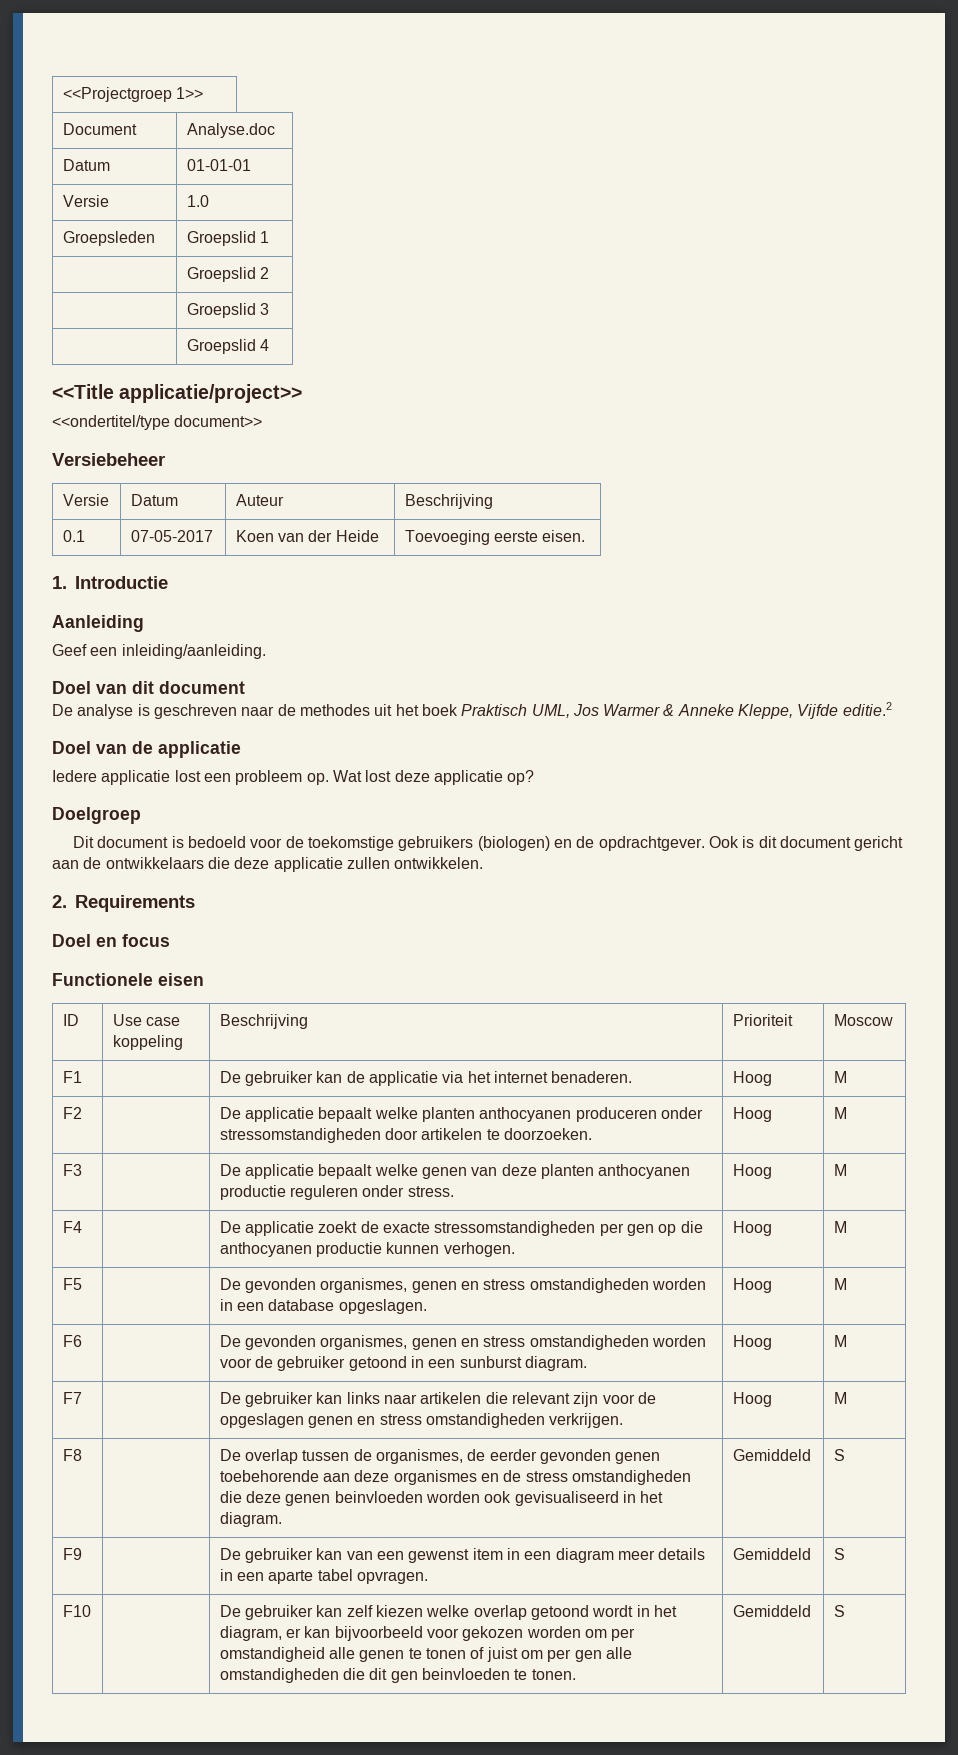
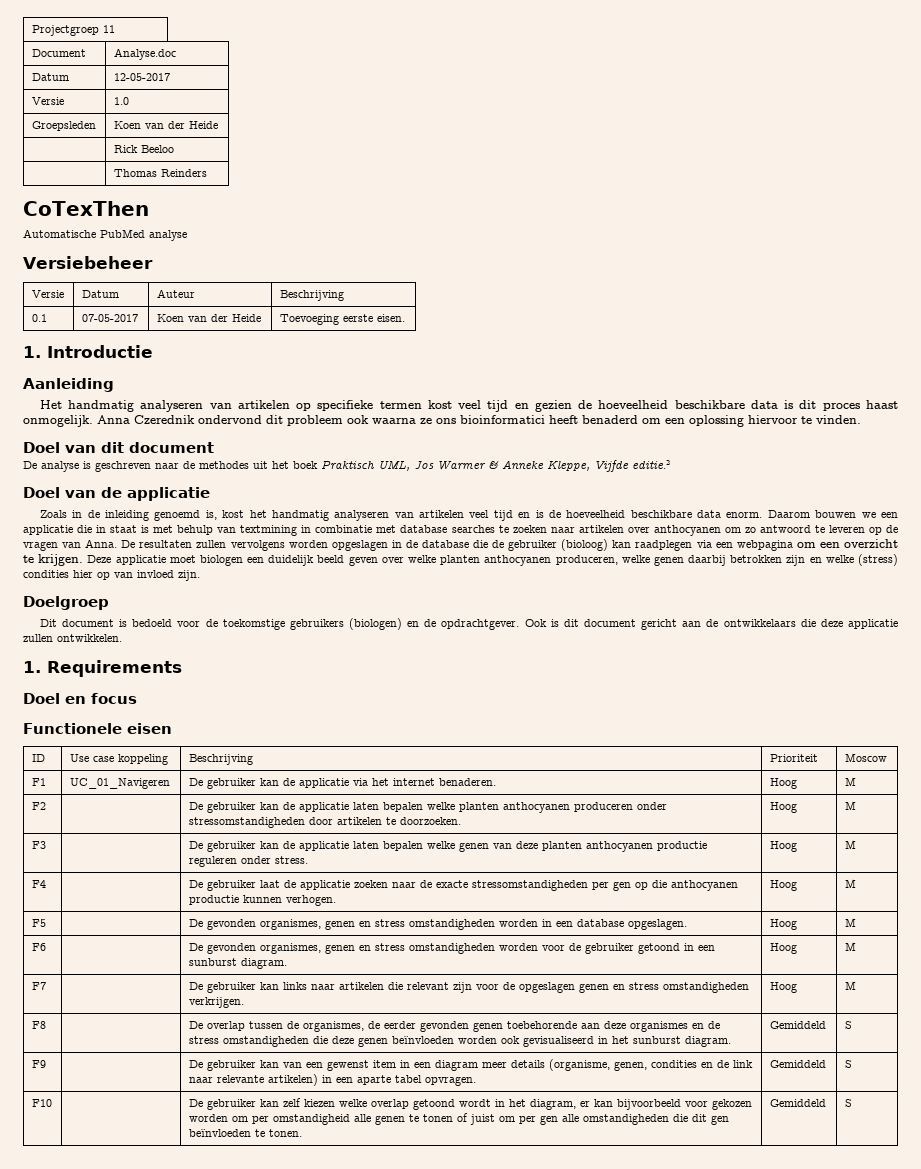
- <<Projectgroep 1>>
+ Projectgroep 11
- Datum | 01-01-01
+ Datum | 12-05-2017
- Groepsleden | Groepslid 1
- | Groepslid 2
- | Groepslid 3
- | Groepslid 4
- <<Title applicatie/project>>
- <<ondertitel/type document>>
+ Groepsleden | Koen van der Heide
+ | Rick Beeloo
+ | Thomas Reinders
+ CoTexThen
+ Automatische PubMed analyse
- Geef een inleiding/aanleiding.
+ Het handmatig analyseren van artikelen op specifieke termen kost veel tijd en gezien de hoeveelheid beschikbare data is dit proces haast onmogelijk. Anna Czerednik ondervond dit probleem ook waarna ze ons bioinformatici heeft benaderd om een oplossing hiervoor te vinden.
- Iedere applicatie lost een probleem op. Wat lost deze applicatie op?
+ Zoals in de inleiding genoemd is, kost het handmatig analyseren van artikelen veel tijd en is de hoeveelheid beschikbare data enorm. Daarom bouwen we een applicatie die in staat is met behulp van textmining in combinatie met database searches te zoeken naar artikelen over anthocyanen om zo antwoord te leveren op de vragen van Anna. De resultaten zullen vervolgens worden opgeslagen in de database die de gebruiker (bioloog) kan raadplegen via een webpagina om een overzicht te krijgen. Deze applicatie moet biologen een duidelijk beeld geven over welke planten anthocyanen produceren, welke genen daarbij betrokken zijn en welke (stress) condities hier op van invloed zijn.
- 2. Requirements
+ 1. Requirements
- F1 | | De gebruiker kan de applicatie via het internet benaderen. | Hoog | M
+ F1 | UC_01_Navigeren | De gebruiker kan de applicatie via het internet benaderen. | Hoog | M
- F2 | | De applicatie bepaalt welke planten anthocyanen produceren onder stressomstandigheden door artikelen te doorzoeken. | Hoog | M
+ F2 | | De gebruiker kan de applicatie laten bepalen welke planten anthocyanen produceren onder stressomstandigheden door artikelen te doorzoeken. | Hoog | M
- F3 | | De applicatie bepaalt welke genen van deze planten anthocyanen productie reguleren onder stress. | Hoog | M
+ F3 | | De gebruiker kan de applicatie laten bepalen welke genen van deze planten anthocyanen productie reguleren onder stress. | Hoog | M
- F4 | | De applicatie zoekt de exacte stressomstandigheden per gen op die anthocyanen productie kunnen verhogen. | Hoog | M
+ F4 | | De gebruiker laat de applicatie zoeken naar de exacte stressomstandigheden per gen op die anthocyanen productie kunnen verhogen. | Hoog | M
- F8 | | De overlap tussen de organismes, de eerder gevonden genen toebehorende aan deze organismes en de stress omstandigheden die deze genen beinvloeden worden ook gevisualiseerd in het diagram. | Gemiddeld | S
+ F8 | | De overlap tussen de organismes, de eerder gevonden genen toebehorende aan deze organismes en de stress omstandigheden die deze genen beïnvloeden worden ook gevisualiseerd in het sunburst diagram. | Gemiddeld | S
- F9 | | De gebruiker kan van een gewenst item in een diagram meer details in een aparte tabel opvragen. | Gemiddeld | S
+ F9 | | De gebruiker kan van een gewenst item in een diagram meer details (organisme, genen, condities en de link naar relevante artikelen) in een aparte tabel opvragen. | Gemiddeld | S
- De gebruiker kan zelf kiezen welke overlap getoond wordt in het diagram, er kan bijvoorbeeld voor gekozen worden om per omstandigheid alle genen te tonen of juist om per gen alle omstandigheden die dit gen beinvloeden te tonen.
+ De gebruiker kan zelf kiezen welke overlap getoond wordt in het diagram, er kan bijvoorbeeld voor gekozen worden om per omstandigheid alle genen te tonen of juist om per gen alle omstandigheden die dit gen beïnvloeden te tonen.

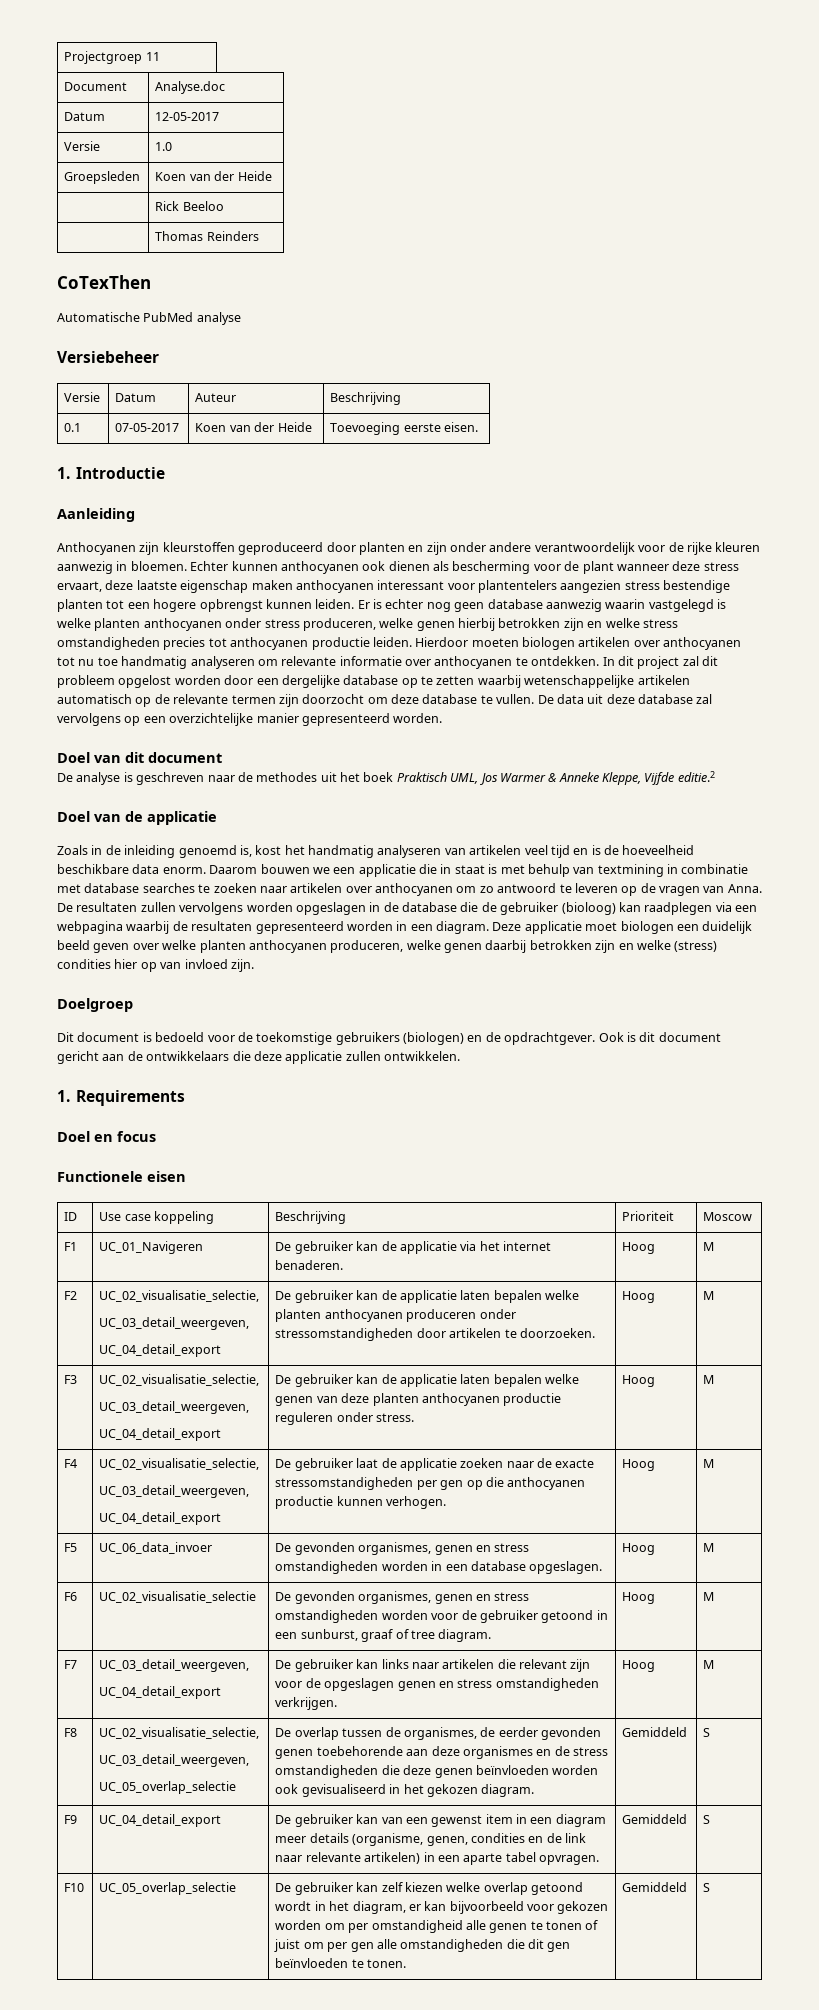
- Het handmatig analyseren van artikelen op specifieke termen kost veel tijd en gezien de hoeveelheid beschikbare data is dit proces haast onmogelijk. Anna Czerednik ondervond dit probleem ook waarna ze ons bioinformatici heeft benaderd om een oplossing hiervoor te vinden.
+ Anthocyanen zijn kleurstoffen geproduceerd door planten en zijn onder andere verantwoordelijk voor de rijke kleuren aanwezig in bloemen. Echter kunnen anthocyanen ook dienen als bescherming voor de plant wanneer deze stress ervaart, deze laatste eigenschap maken anthocyanen interessant voor plantentelers aangezien stress bestendige planten tot een hogere opbrengst kunnen leiden. Er is echter nog geen database aanwezig waarin vastgelegd is welke planten anthocyanen onder stress produceren, welke genen hierbij betrokken zijn en welke stress omstandigheden precies tot anthocyanen productie leiden. Hierdoor moeten biologen artikelen over anthocyanen tot nu toe handmatig analyseren om relevante informatie over anthocyanen te ontdekken. In dit project zal dit probleem opgelost worden door een dergelijke database op te zetten waarbij wetenschappelijke artikelen automatisch op de relevante termen zijn doorzocht om deze database te vullen. De data uit deze database zal vervolgens op een overzichtelijke manier gepresenteerd worden.
- De resultaten zullen vervolgens worden opgeslagen in de database die de gebruiker (bioloog) kan raadplegen via een webpagina om een overzicht te krijgen.
+ De resultaten zullen vervolgens worden opgeslagen in de database die de gebruiker (bioloog) kan raadplegen via een webpagina waarbij de resultaten gepresenteerd worden in een diagram.
- F2 | | De gebruiker kan de applicatie laten bepalen welke planten anthocyanen produceren onder stressomstandigheden door artikelen te doorzoeken. | Hoog | M
+ F2 | UC_02_visualisatie_selectie,
+ UC_03_detail_weergeven,
+ UC_04_detail_export | De gebruiker kan de applicatie laten bepalen welke planten anthocyanen produceren onder stressomstandigheden door artikelen te doorzoeken. | Hoog | M
- F3 | | De gebruiker kan de applicatie laten bepalen welke genen van deze planten anthocyanen productie reguleren onder stress. | Hoog | M
+ F3 | UC_02_visualisatie_selectie,
+ UC_03_detail_weergeven,
+ UC_04_detail_export | De gebruiker kan de applicatie laten bepalen welke genen van deze planten anthocyanen productie reguleren onder stress. | Hoog | M
- F4 | | De gebruiker laat de applicatie zoeken naar de exacte stressomstandigheden per gen op die anthocyanen productie kunnen verhogen. | Hoog | M
+ F4 | UC_02_visualisatie_selectie,
+ UC_03_detail_weergeven,
+ UC_04_detail_export | De gebruiker laat de applicatie zoeken naar de exacte stressomstandigheden per gen op die anthocyanen productie kunnen verhogen. | Hoog | M
- F5 | | De gevonden organismes, genen en stress omstandigheden worden in een database opgeslagen. | Hoog | M
+ F5 | UC_06_data_invoer | De gevonden organismes, genen en stress omstandigheden worden in een database opgeslagen. | Hoog | M
- F6 | | De gevonden organismes, genen en stress omstandigheden worden voor de gebruiker getoond in een sunburst diagram. | Hoog | M
+ F6 | UC_02_visualisatie_selectie | De gevonden organismes, genen en stress omstandigheden worden voor de gebruiker getoond in een sunburst, graaf of tree diagram. | Hoog | M
- F7 | | De gebruiker kan links naar artikelen die relevant zijn voor de opgeslagen genen en stress omstandigheden verkrijgen. | Hoog | M
+ F7 | UC_03_detail_weergeven,
+ UC_04_detail_export | De gebruiker kan links naar artikelen die relevant zijn voor de opgeslagen genen en stress omstandigheden verkrijgen. | Hoog | M
- F8 | | De overlap tussen de organismes, de eerder gevonden genen toebehorende aan deze organismes en de stress omstandigheden die deze genen beïnvloeden worden ook gevisualiseerd in het sunburst diagram. | Gemiddeld | S
+ F8 | UC_02_visualisatie_selectie,
+ UC_03_detail_weergeven,
+ UC_05_overlap_selectie | De overlap tussen de organismes, de eerder gevonden genen toebehorende aan deze organismes en de stress omstandigheden die deze genen beïnvloeden worden ook gevisualiseerd in het gekozen diagram. | Gemiddeld | S
- F9 | | De gebruiker kan van een gewenst item in een diagram meer details (organisme, genen, condities en de link naar relevante artikelen) in een aparte tabel opvragen. | Gemiddeld | S
+ F9 | UC_04_detail_export | De gebruiker kan van een gewenst item in een diagram meer details (organisme, genen, condities en de link naar relevante artikelen) in een aparte tabel opvragen. | Gemiddeld | S
- F10
+ F10 | UC_05_overlap_selectie

